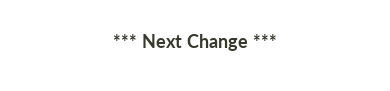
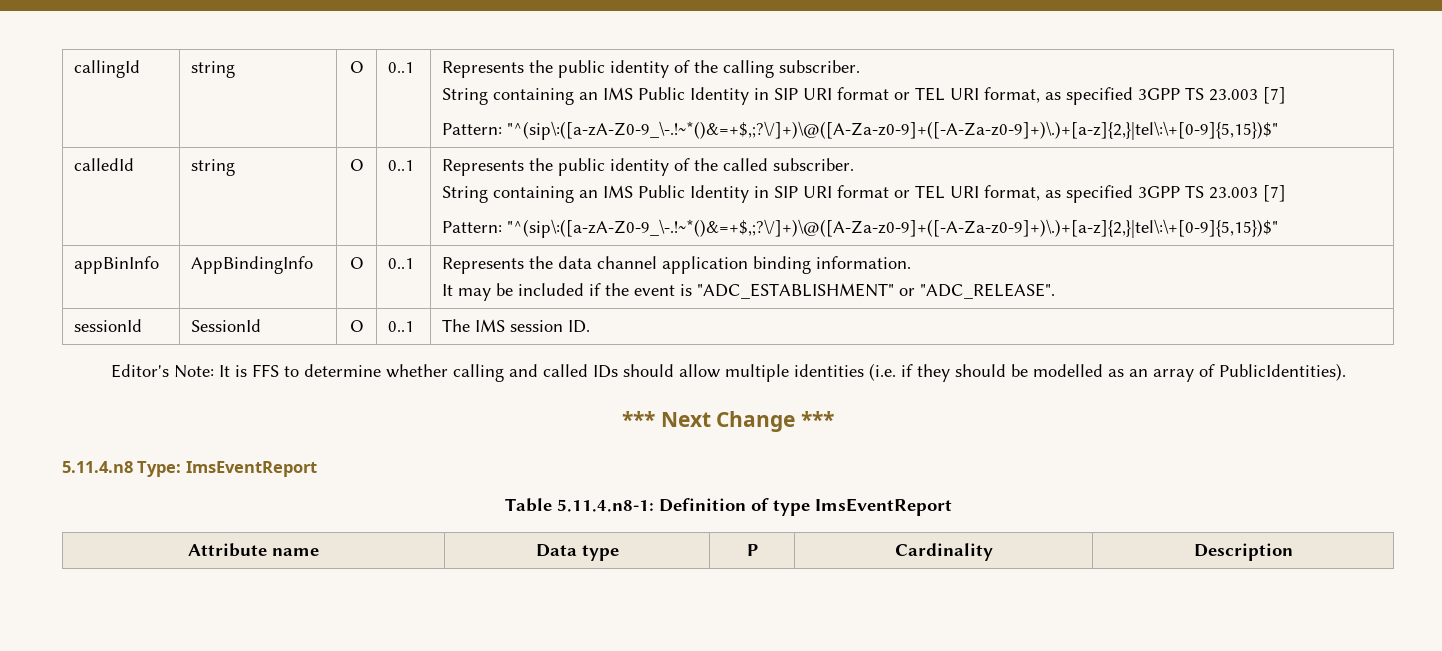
+ callingId | string | O | 0..1 | Represents the public identity of the calling subscriber.
+ String containing an IMS Public Identity in SIP URI format or TEL URI format, as specified 3GPP TS 23.003 [7]
+ Pattern: "^(sip\:([a-zA-Z0-9_\-.!~*()&=+$,;?\/]+)\@([A-Za-z0-9]+([-A-Za-z0-9]+)\.)+[a-z]{2,}|tel\:\+[0-9]{5,15})$"
+ calledId | string | O | 0..1 | Represents the public identity of the called subscriber.
+ String containing an IMS Public Identity in SIP URI format or TEL URI format, as specified 3GPP TS 23.003 [7]
+ Pattern: "^(sip\:([a-zA-Z0-9_\-.!~*()&=+$,;?\/]+)\@([A-Za-z0-9]+([-A-Za-z0-9]+)\.)+[a-z]{2,}|tel\:\+[0-9]{5,15})$"
+ appBinInfo | AppBindingInfo | O | 0..1 | Represents the data channel application binding information.
+ It may be included if the event is "ADC_ESTABLISHMENT" or "ADC_RELEASE".
+ sessionId | SessionId | O | 0..1 | The IMS session ID.
+ Editor's Note: It is FFS to determine whether calling and called IDs should allow multiple identities (i.e. if they should be modelled as an array of PublicIdentities).
  *** Next Change ***
+ 5.11.4.n8 Type: ImsEventReport
+ Table 5.11.4.n8-1: Definition of type ImsEventReport
+ Attribute name | Data type | P | Cardinality | Description

